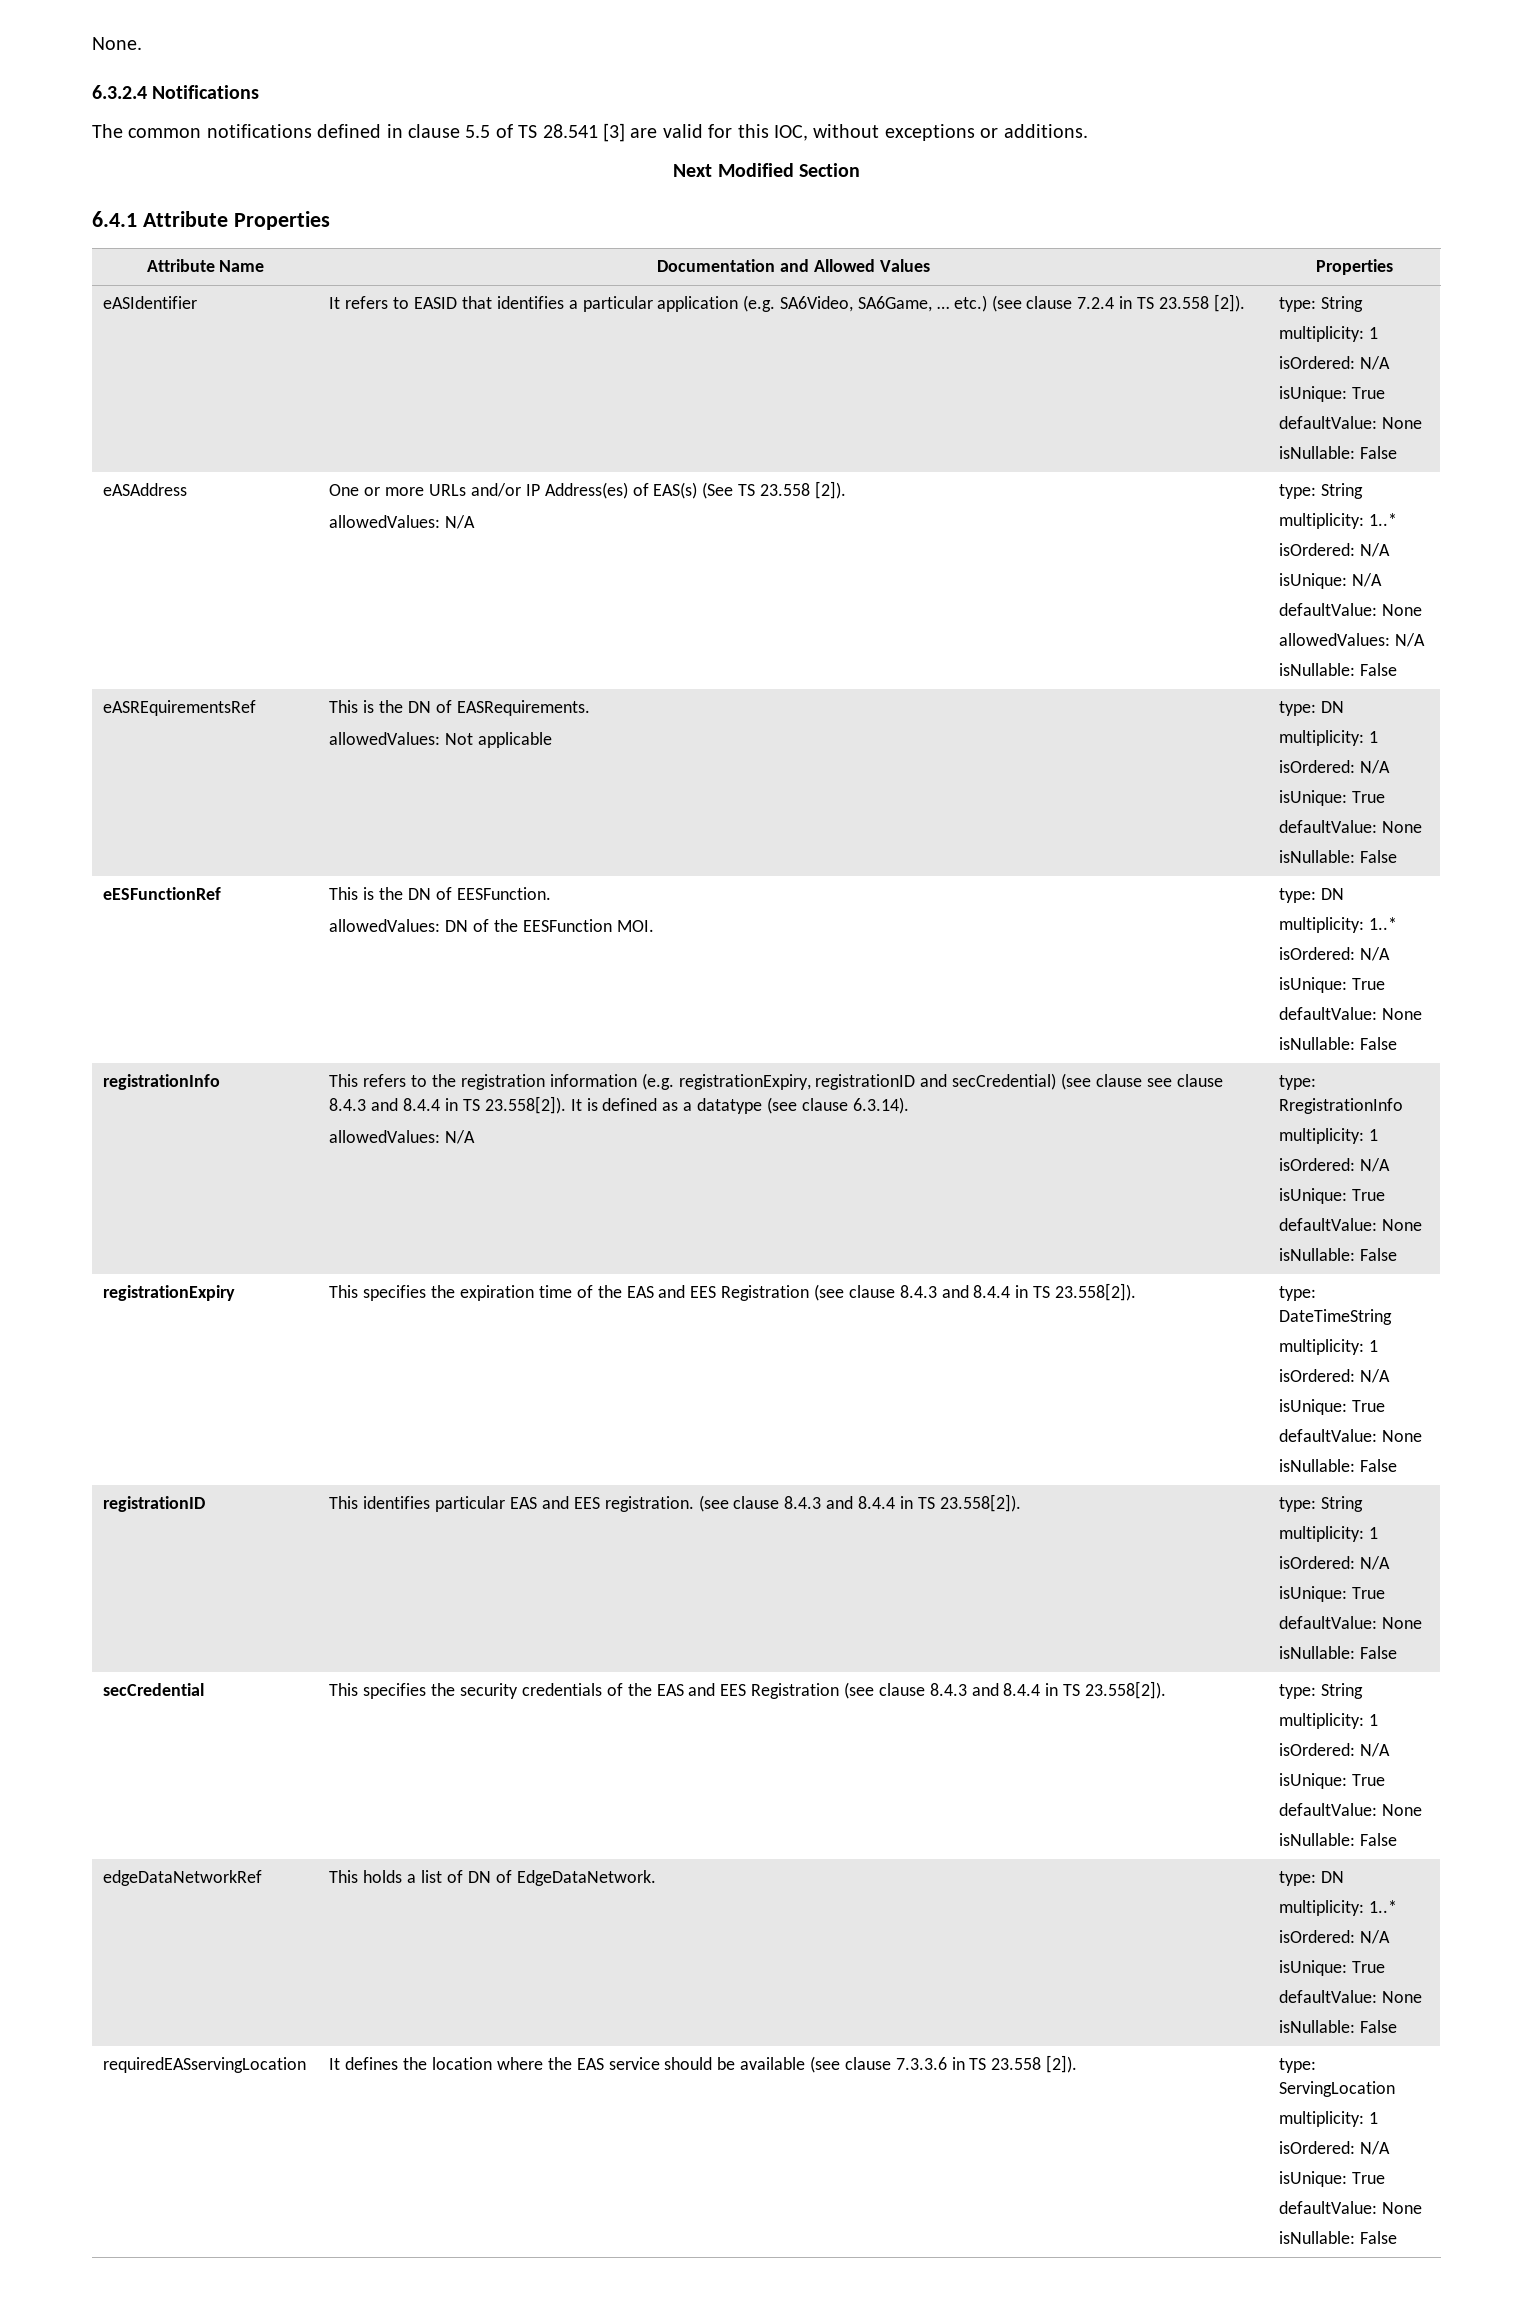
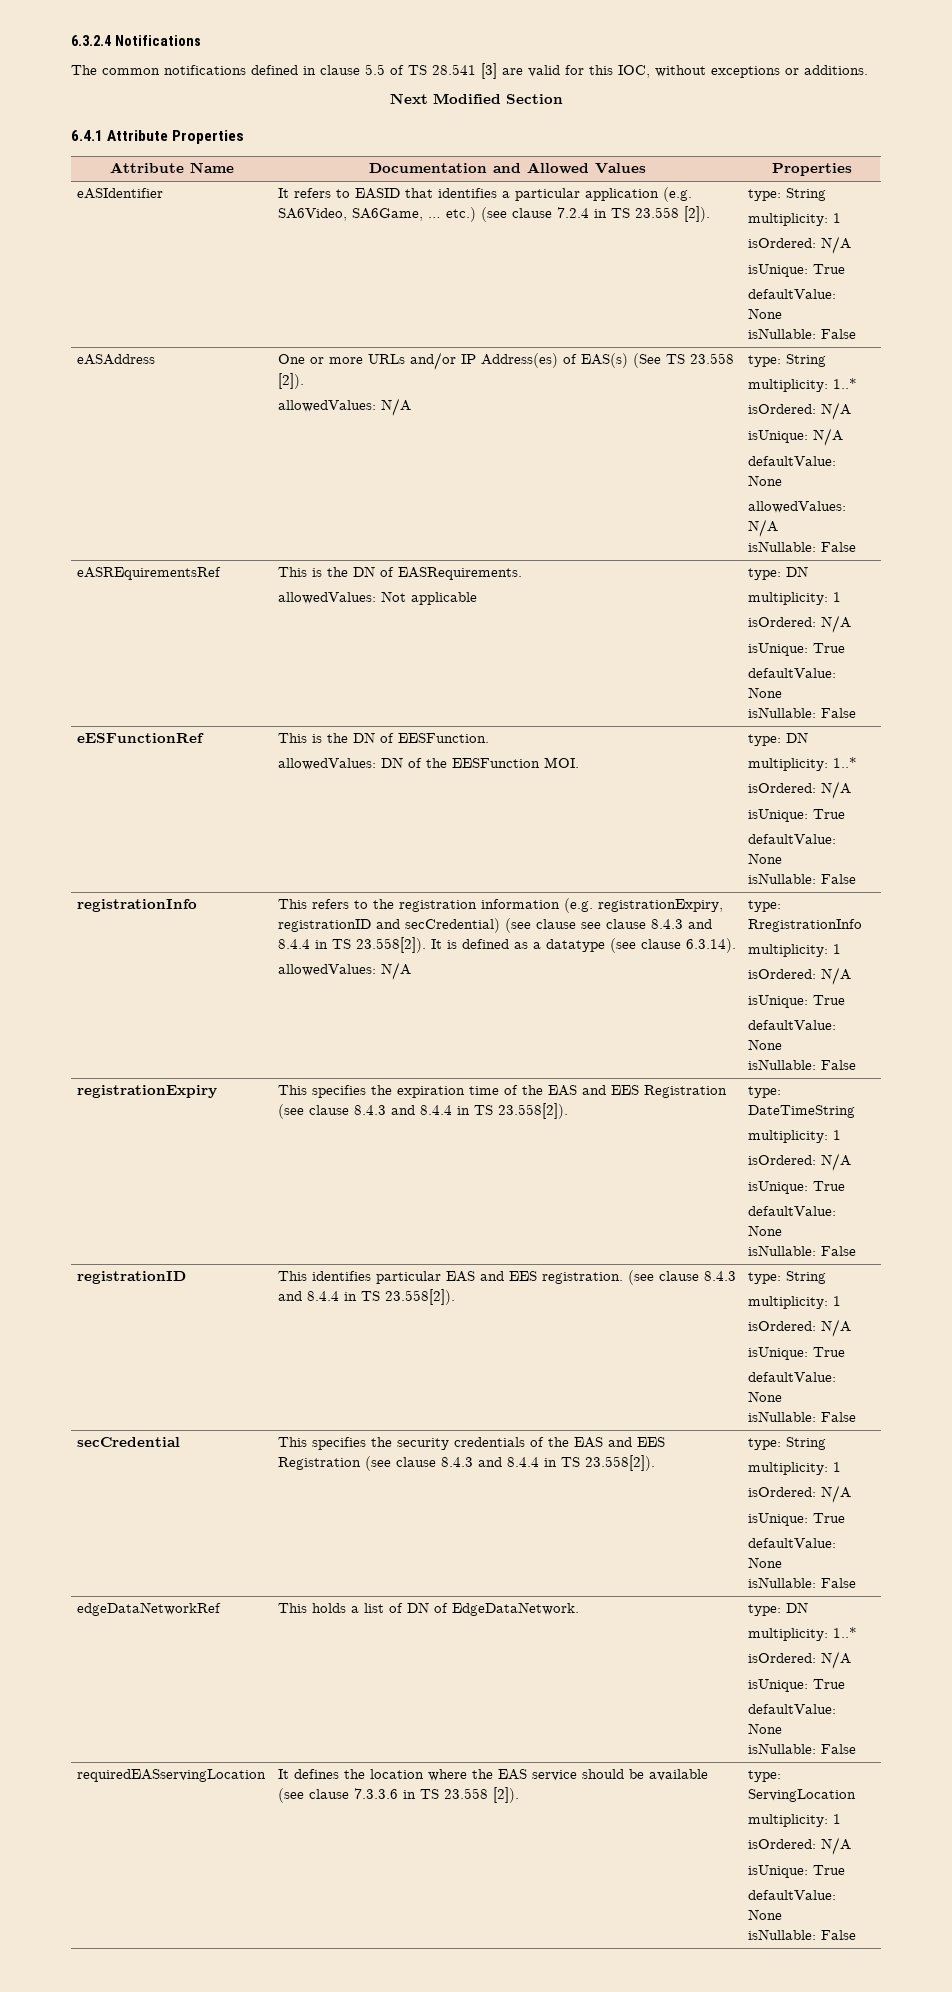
- None.

